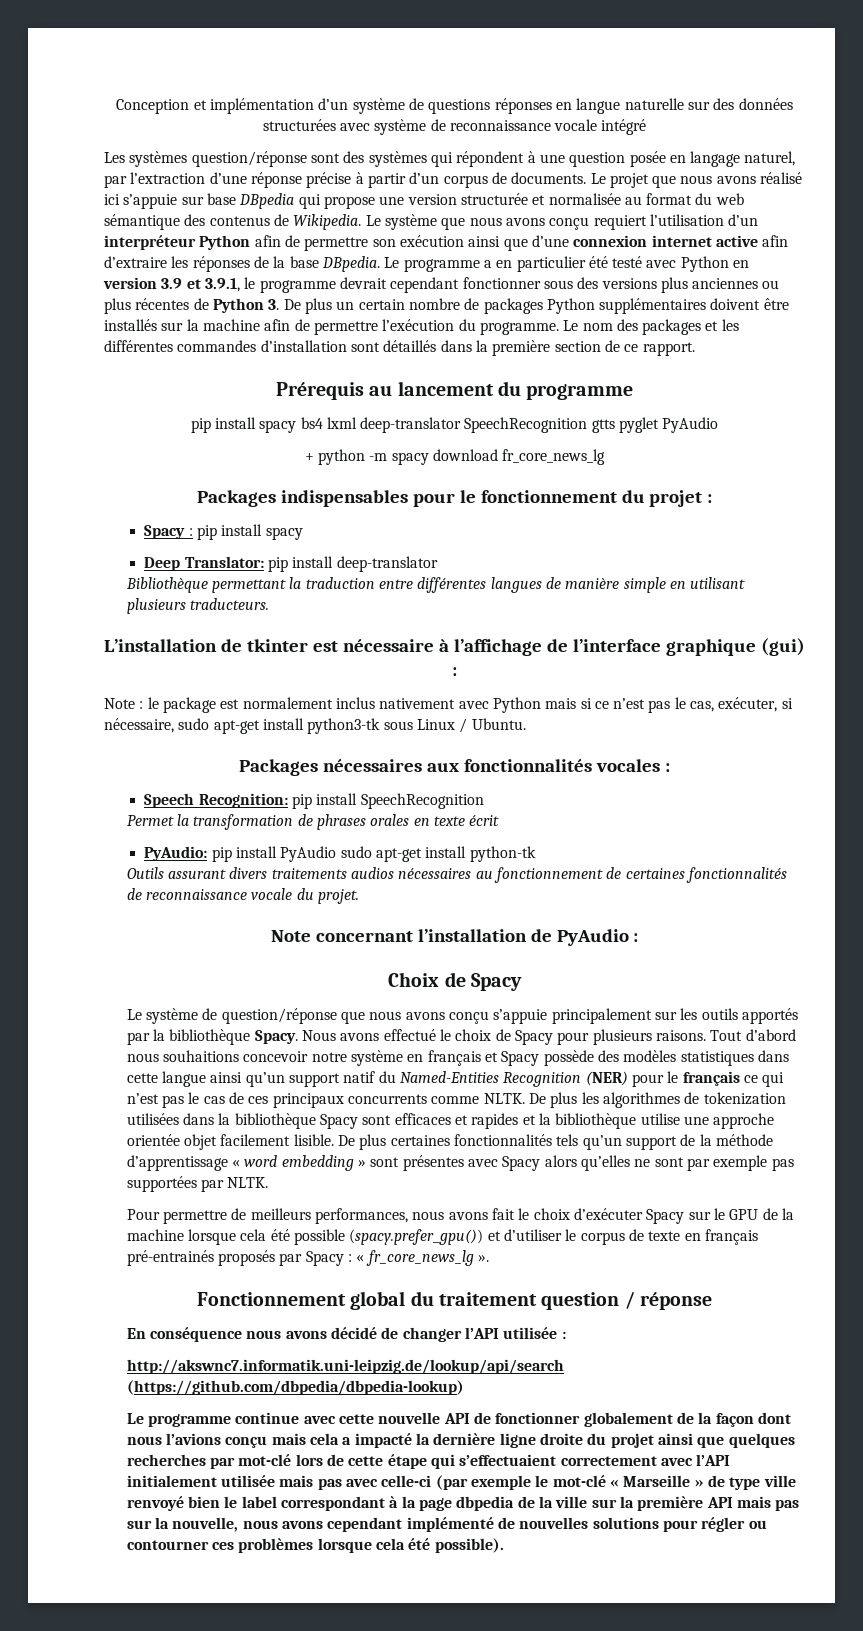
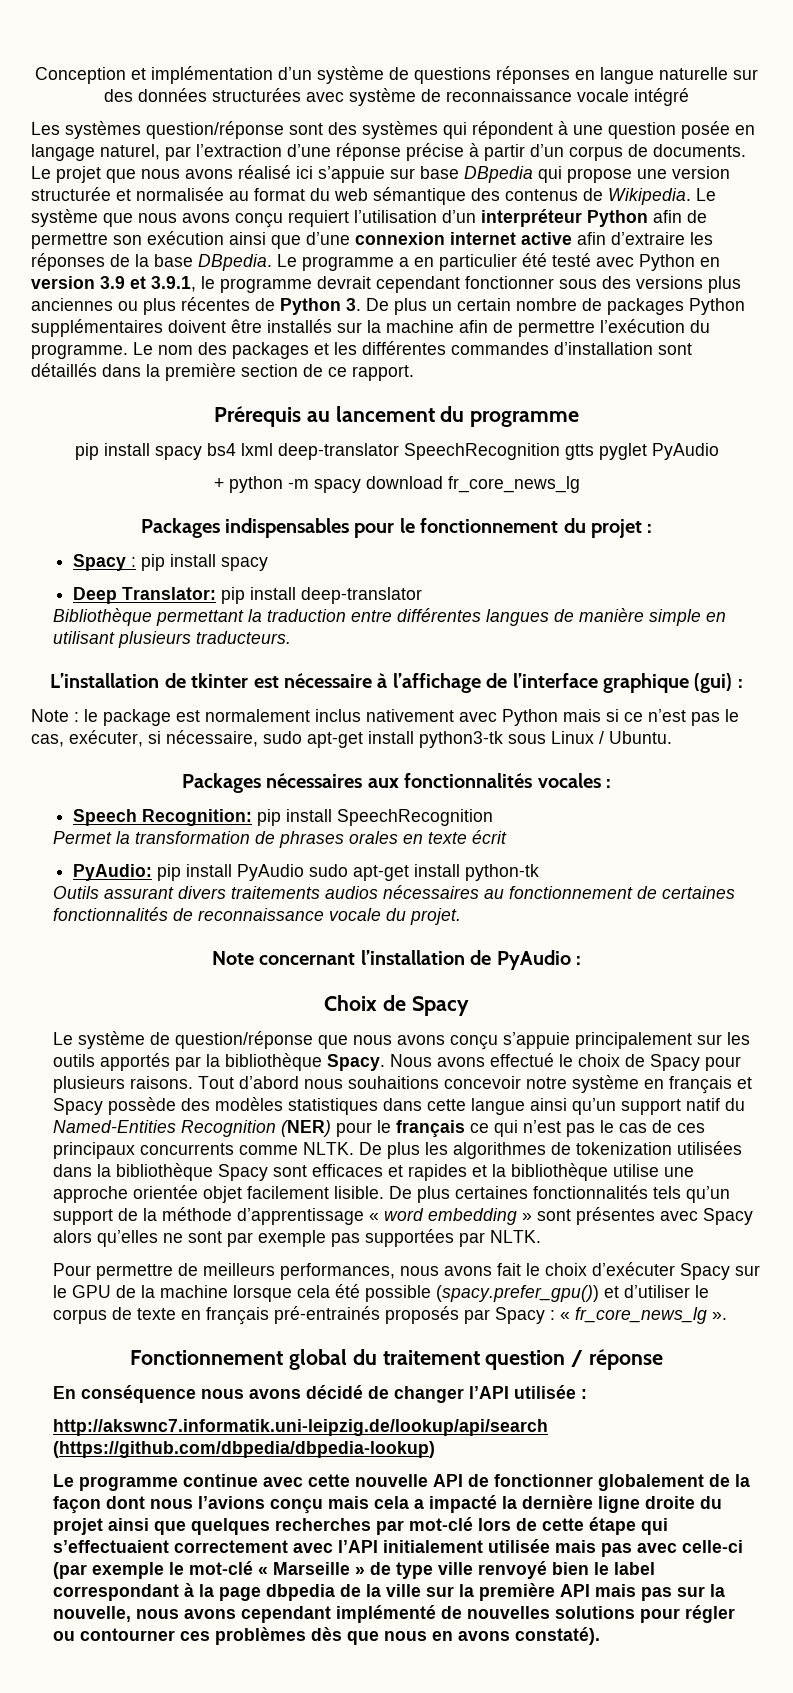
- Le programme continue avec cette nouvelle API de fonctionner globalement de la façon dont nous l’avions conçu mais cela a impacté la dernière ligne droite du projet ainsi que quelques recherches par mot-clé lors de cette étape qui s’effectuaient correctement avec l’API initialement utilisée mais pas avec celle-ci (par exemple le mot-clé « Marseille » de type ville renvoyé bien le label correspondant à la page dbpedia de la ville sur la première API mais pas sur la nouvelle, nous avons cependant implémenté de nouvelles solutions pour régler ou contourner ces problèmes lorsque cela été possible).
+ Le programme continue avec cette nouvelle API de fonctionner globalement de la façon dont nous l’avions conçu mais cela a impacté la dernière ligne droite du projet ainsi que quelques recherches par mot-clé lors de cette étape qui s’effectuaient correctement avec l’API initialement utilisée mais pas avec celle-ci (par exemple le mot-clé « Marseille » de type ville renvoyé bien le label correspondant à la page dbpedia de la ville sur la première API mais pas sur la nouvelle, nous avons cependant implémenté de nouvelles solutions pour régler ou contourner ces problèmes dès que nous en avons constaté).

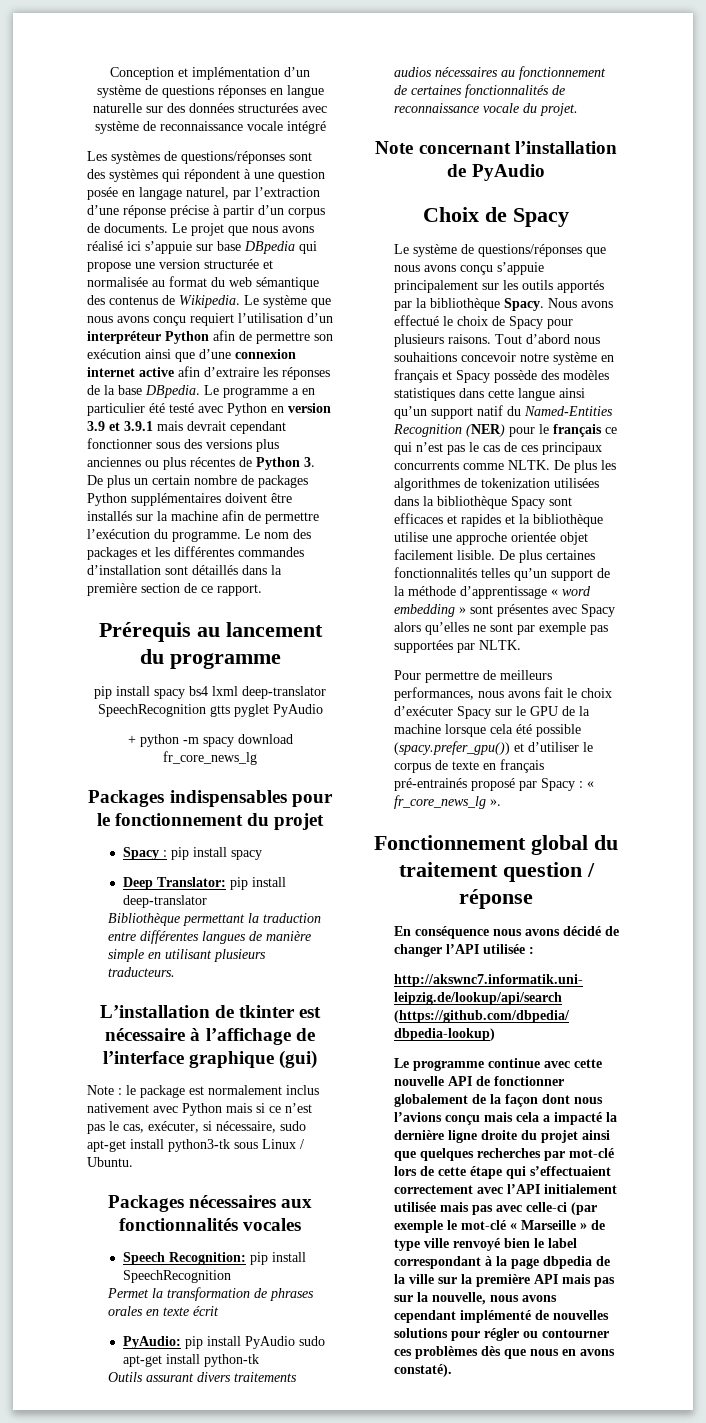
- Les systèmes question/réponse sont des systèmes qui répondent à une question posée en langage naturel, par l’extraction d’une réponse précise à partir d’un corpus de documents.
+ Les systèmes de questions/réponses sont des systèmes qui répondent à une question posée en langage naturel, par l’extraction d’une réponse précise à partir d’un corpus de documents.
- Le programme a en particulier été testé avec Python en version 3.9 et 3.9.1, le programme devrait cependant fonctionner sous des versions plus anciennes ou plus récentes de Python 3. De plus un certain nombre de packages Python supplémentaires doivent être installés sur la machine afin de permettre l’exécution du programme.
+ Le programme a en particulier été testé avec Python en version 3.9 et 3.9.1 mais devrait cependant fonctionner sous des versions plus anciennes ou plus récentes de Python 3. De plus un certain nombre de packages Python supplémentaires doivent être installés sur la machine afin de permettre l’exécution du programme.
- Packages indispensables pour le fonctionnement du projet :
+ Packages indispensables pour le fonctionnement du projet
- L’installation de tkinter est nécessaire à l’affichage de l’interface graphique (gui) :
+ L’installation de tkinter est nécessaire à l’affichage de l’interface graphique (gui)
- Packages nécessaires aux fonctionnalités vocales :
+ Packages nécessaires aux fonctionnalités vocales
- Note concernant l’installation de PyAudio :
+ Note concernant l’installation de PyAudio
- Le système de question/réponse que nous avons conçu s’appuie principalement sur les outils apportés par la bibliothèque Spacy.
+ Le système de questions/réponses que nous avons conçu s’appuie principalement sur les outils apportés par la bibliothèque Spacy.
- De plus certaines fonctionnalités tels qu’un support de la méthode d’apprentissage « word embedding » sont présentes avec Spacy alors qu’elles ne sont par exemple pas supportées par NLTK.
+ De plus certaines fonctionnalités telles qu’un support de la méthode d’apprentissage « word embedding » sont présentes avec Spacy alors qu’elles ne sont par exemple pas supportées par NLTK.
- Pour permettre de meilleurs performances, nous avons fait le choix d’exécuter Spacy sur le GPU de la machine lorsque cela été possible (spacy.prefer_gpu()) et d’utiliser le corpus de texte en français pré-entrainés proposés par Spacy : « fr_core_news_lg ».
+ Pour permettre de meilleurs performances, nous avons fait le choix d’exécuter Spacy sur le GPU de la machine lorsque cela été possible (spacy.prefer_gpu()) et d’utiliser le corpus de texte en français pré-entrainés proposé par Spacy : « fr_core_news_lg ».

